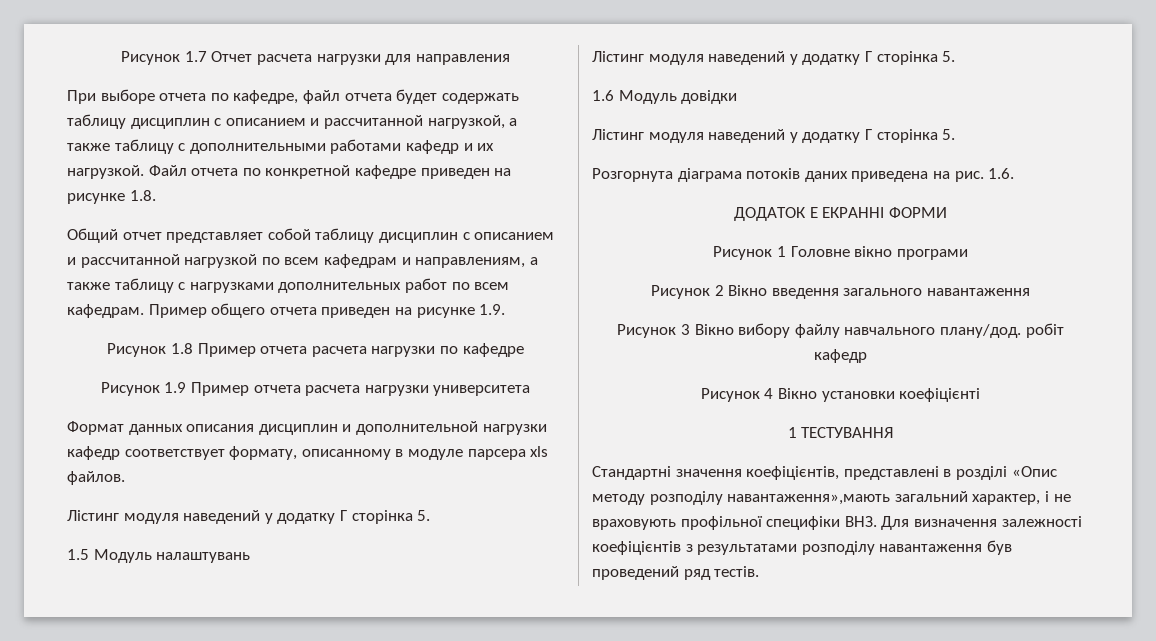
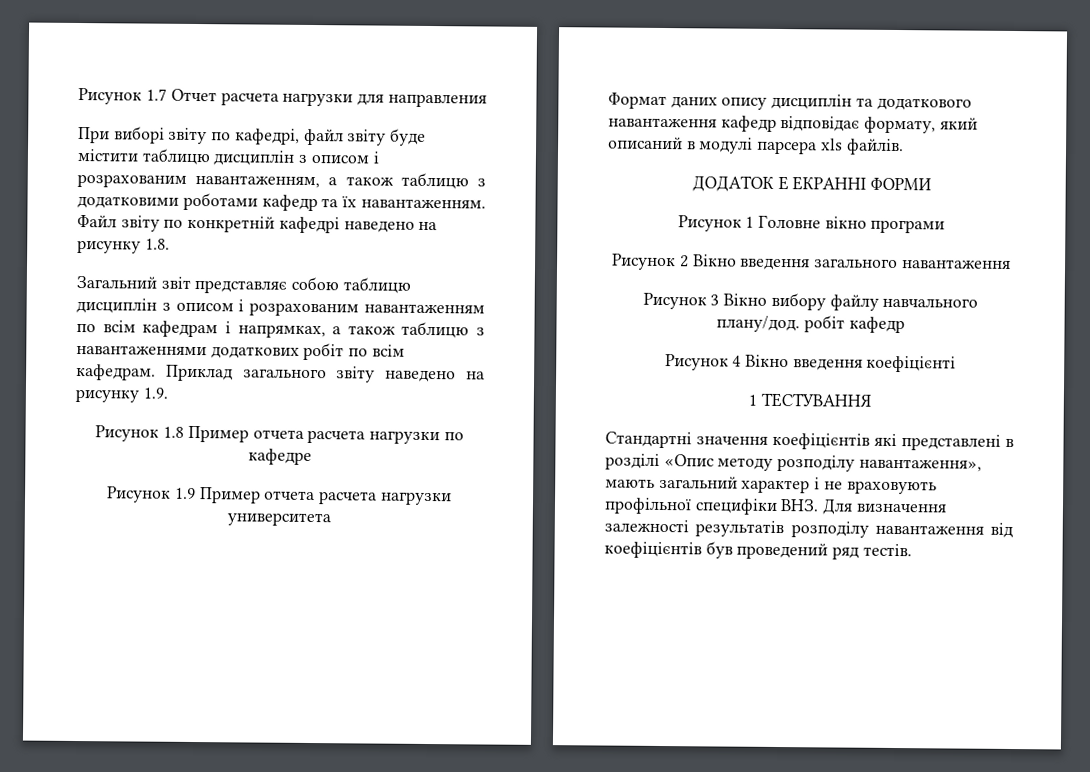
- При выборе отчета по кафедре, файл отчета будет содержать таблицу дисциплин с описанием и рассчитанной нагрузкой, а также таблицу с дополнительными работами кафедр и их нагрузкой. Файл отчета по конкретной кафедре приведен на рисунке 1.8.
- Общий отчет представляет собой таблицу дисциплин с описанием и рассчитанной нагрузкой по всем кафедрам и направлениям, а также таблицу с нагрузками дополнительных работ по всем кафедрам. Пример общего отчета приведен на рисунке 1.9.
+ При виборі звіту по кафедрі, файл звіту буде містити таблицю дисциплін з описом і розрахованим навантаженням, а також таблицю з додатковими роботами кафедр та їх навантаженням. Файл звіту по конкретній кафедрі наведено на рисунку 1.8.
+ Загальний звіт представляє собою таблицю дисциплін з описом і розрахованим навантаженням по всім кафедрам і напрямках, а також таблицю з навантаженнями додаткових робіт по всім кафедрам. Приклад загального звіту наведено на рисунку 1.9.
- Формат данных описания дисциплин и дополнительной нагрузки кафедр соответствует формату, описанному в модуле парсера xls файлов.
- Лістинг модуля наведений у додатку Г сторінка 5.
- 1.5 Модуль налаштувань
- Лістинг модуля наведений у додатку Г сторінка 5.
- 1.6 Модуль довідки
- Лістинг модуля наведений у додатку Г сторінка 5.
- Розгорнута діаграма потоків даних приведена на рис. 1.6.
+ Формат даних опису дисциплін та додаткового навантаження кафедр відповідає формату, який описаний в модулі парсера xls файлів.
- Рисунок 4 Вікно установки коефіцієнті
+ Рисунок 4 Вікно введення коефіцієнті
- Стандартні значення коефіцієнтів, представлені в розділі «Опис методу розподілу навантаження»,мають загальний характер, і не враховують профільної специфіки ВНЗ. Для визначення залежності коефіцієнтів з результатами розподілу навантаження був проведений ряд тестів.
+ Стандартні значення коефіцієнтів які представлені в розділі «Опис методу розподілу навантаження», мають загальний характер і не враховують профільної специфіки ВНЗ. Для визначення залежності результатів розподілу навантаження від коефіцієнтів був проведений ряд тестів.

